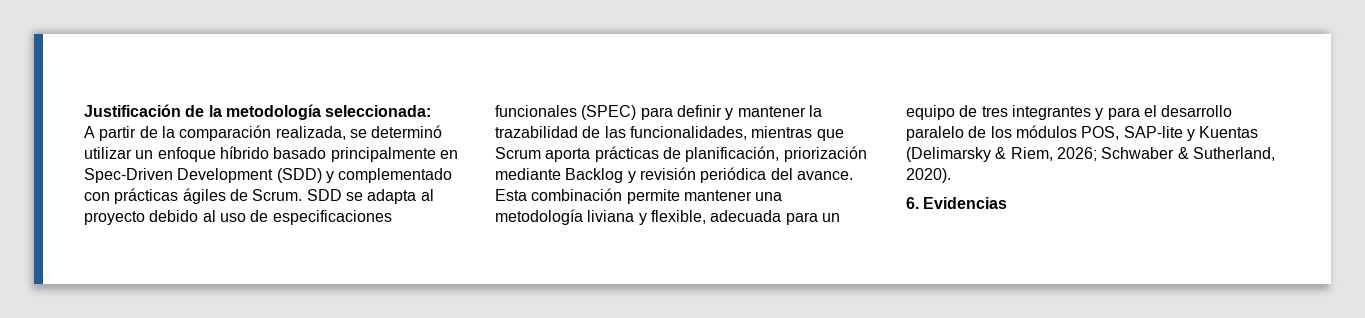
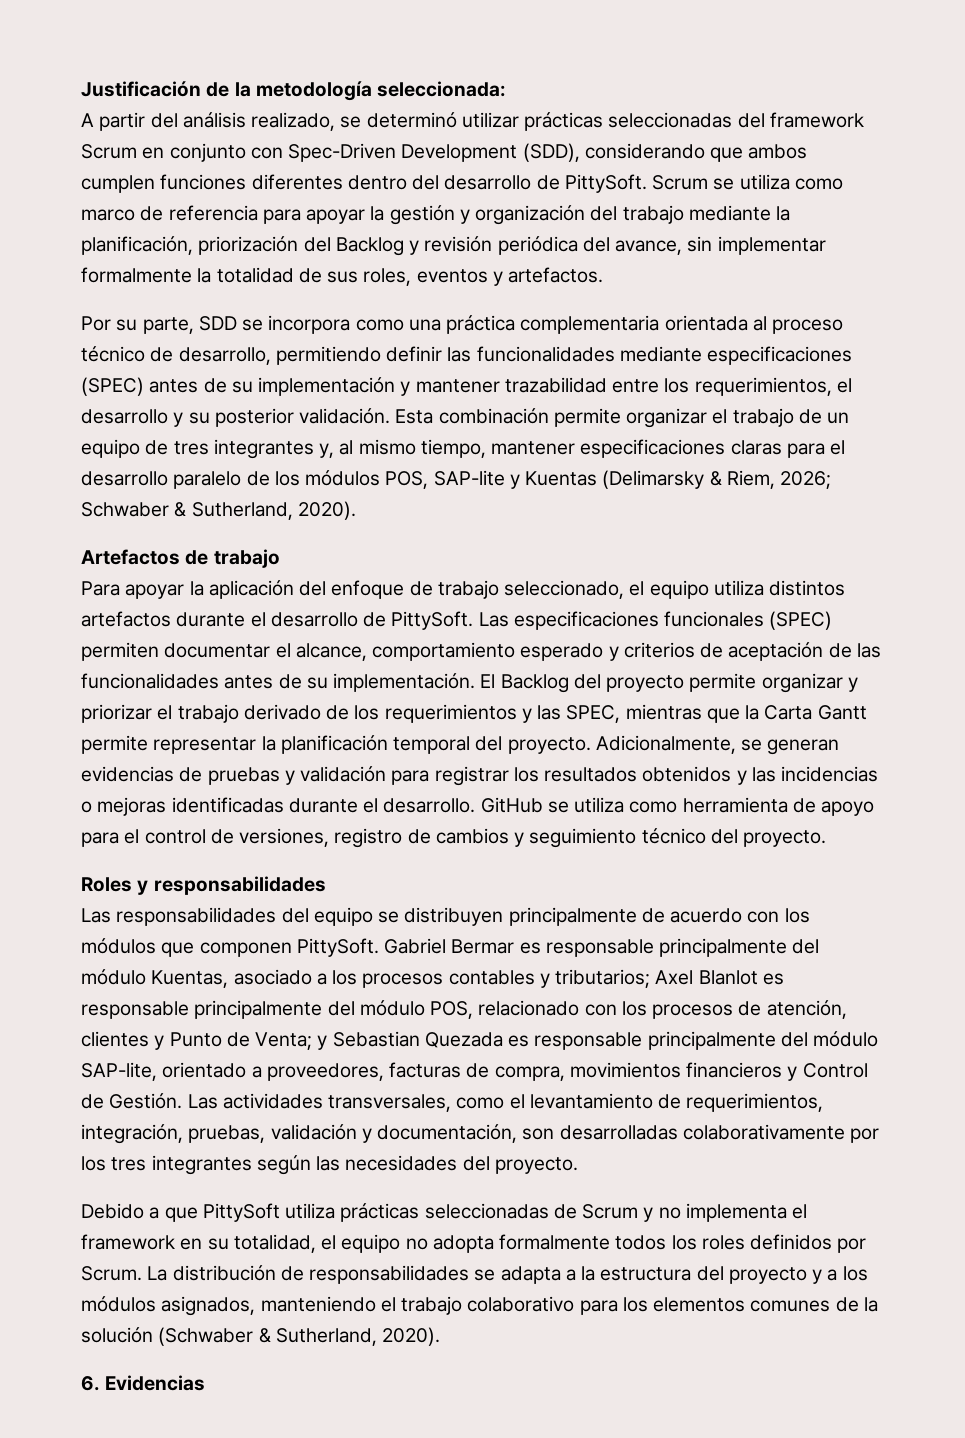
- A partir de la comparación realizada, se determinó utilizar un enfoque híbrido basado principalmente en Spec-Driven Development (SDD) y complementado con prácticas ágiles de Scrum. SDD se adapta al proyecto debido al uso de especificaciones funcionales (SPEC) para definir y mantener la trazabilidad de las funcionalidades, mientras que Scrum aporta prácticas de planificación, priorización mediante Backlog y revisión periódica del avance. Esta combinación permite mantener una metodología liviana y flexible, adecuada para un equipo de tres integrantes y para el desarrollo paralelo de los módulos POS, SAP-lite y Kuentas (Delimarsky & Riem, 2026; Schwaber & Sutherland, 2020).
+ A partir del análisis realizado, se determinó utilizar prácticas seleccionadas del framework Scrum en conjunto con Spec-Driven Development (SDD), considerando que ambos cumplen funciones diferentes dentro del desarrollo de PittySoft. Scrum se utiliza como marco de referencia para apoyar la gestión y organización del trabajo mediante la planificación, priorización del Backlog y revisión periódica del avance, sin implementar formalmente la totalidad de sus roles, eventos y artefactos.
+ Por su parte, SDD se incorpora como una práctica complementaria orientada al proceso técnico de desarrollo, permitiendo definir las funcionalidades mediante especificaciones (SPEC) antes de su implementación y mantener trazabilidad entre los requerimientos, el desarrollo y su posterior validación. Esta combinación permite organizar el trabajo de un equipo de tres integrantes y, al mismo tiempo, mantener especificaciones claras para el desarrollo paralelo de los módulos POS, SAP-lite y Kuentas (Delimarsky & Riem, 2026; Schwaber & Sutherland, 2020).
+ Artefactos de trabajo
+ Para apoyar la aplicación del enfoque de trabajo seleccionado, el equipo utiliza distintos artefactos durante el desarrollo de PittySoft. Las especificaciones funcionales (SPEC) permiten documentar el alcance, comportamiento esperado y criterios de aceptación de las funcionalidades antes de su implementación. El Backlog del proyecto permite organizar y priorizar el trabajo derivado de los requerimientos y las SPEC, mientras que la Carta Gantt permite representar la planificación temporal del proyecto. Adicionalmente, se generan evidencias de pruebas y validación para registrar los resultados obtenidos y las incidencias o mejoras identificadas durante el desarrollo. GitHub se utiliza como herramienta de apoyo para el control de versiones, registro de cambios y seguimiento técnico del proyecto.
+ Roles y responsabilidades
+ Las responsabilidades del equipo se distribuyen principalmente de acuerdo con los módulos que componen PittySoft. Gabriel Bermar es responsable principalmente del módulo Kuentas, asociado a los procesos contables y tributarios; Axel Blanlot es responsable principalmente del módulo POS, relacionado con los procesos de atención, clientes y Punto de Venta; y Sebastian Quezada es responsable principalmente del módulo SAP-lite, orientado a proveedores, facturas de compra, movimientos financieros y Control de Gestión. Las actividades transversales, como el levantamiento de requerimientos, integración, pruebas, validación y documentación, son desarrolladas colaborativamente por los tres integrantes según las necesidades del proyecto.
+ Debido a que PittySoft utiliza prácticas seleccionadas de Scrum y no implementa el framework en su totalidad, el equipo no adopta formalmente todos los roles definidos por Scrum. La distribución de responsabilidades se adapta a la estructura del proyecto y a los módulos asignados, manteniendo el trabajo colaborativo para los elementos comunes de la solución (Schwaber & Sutherland, 2020).

